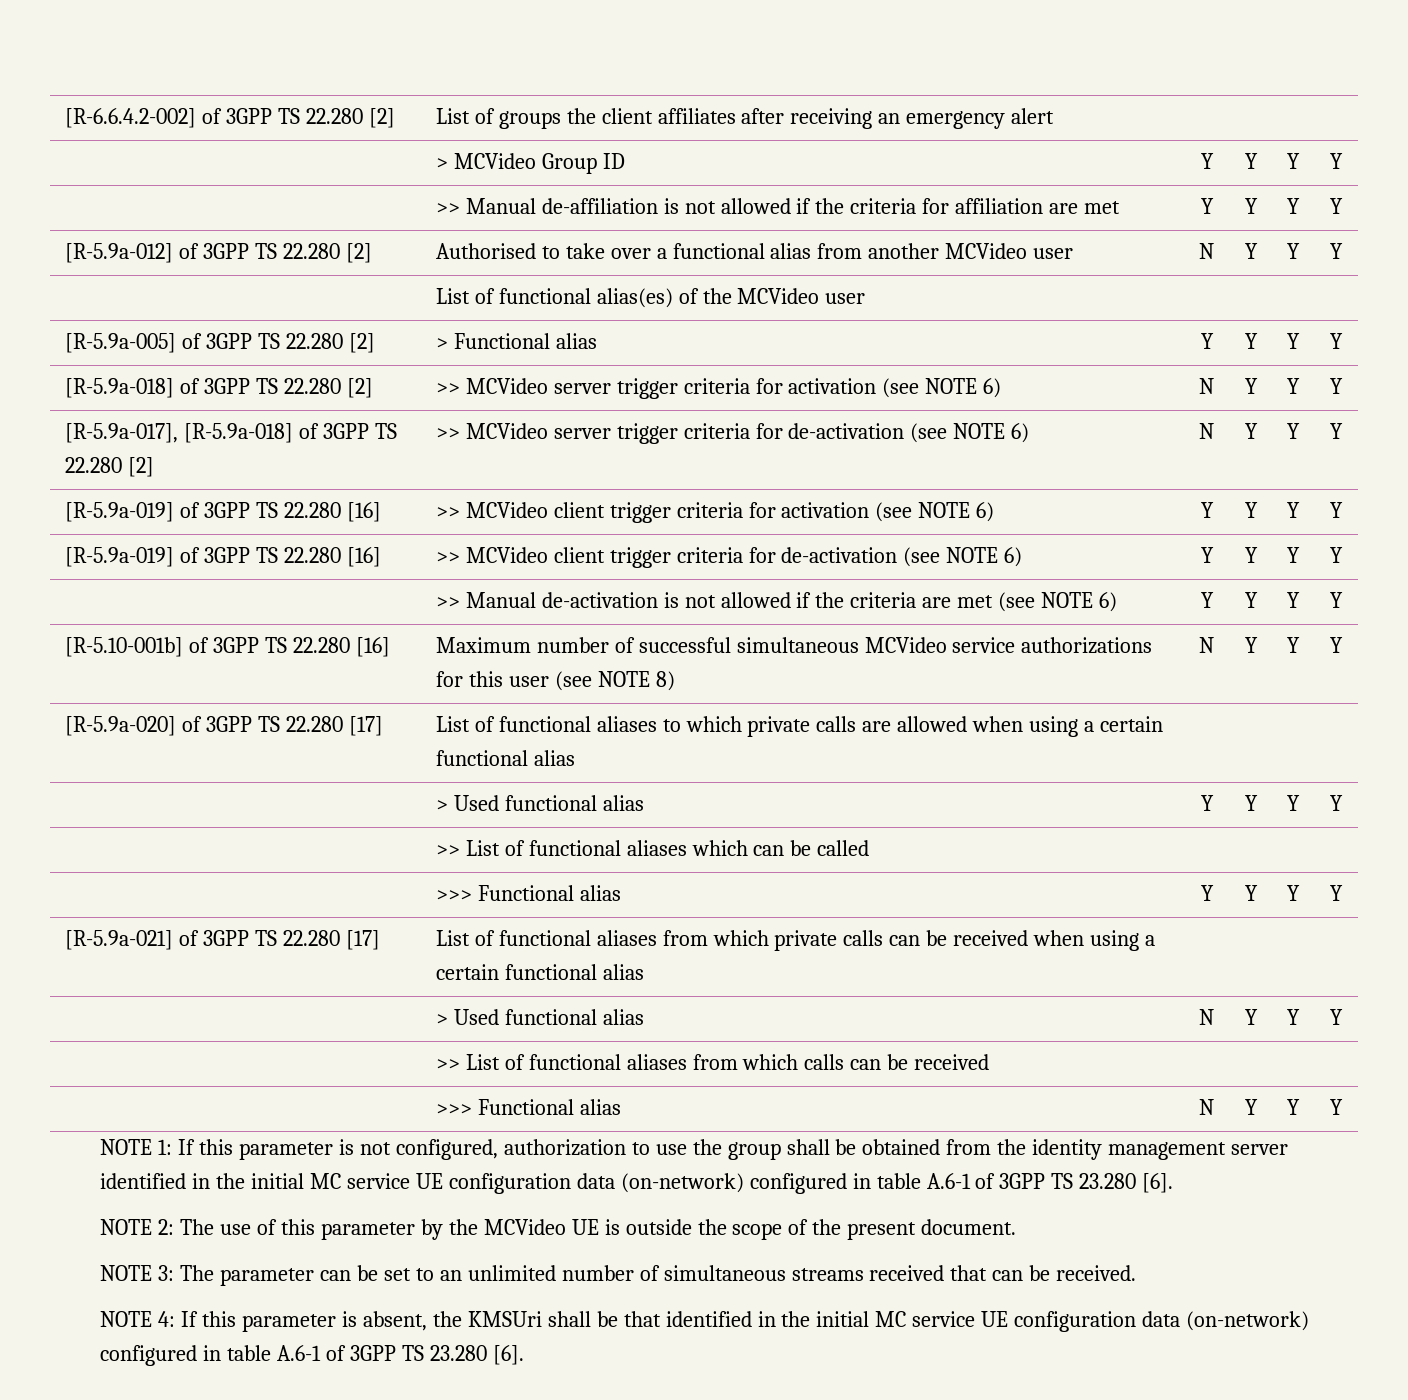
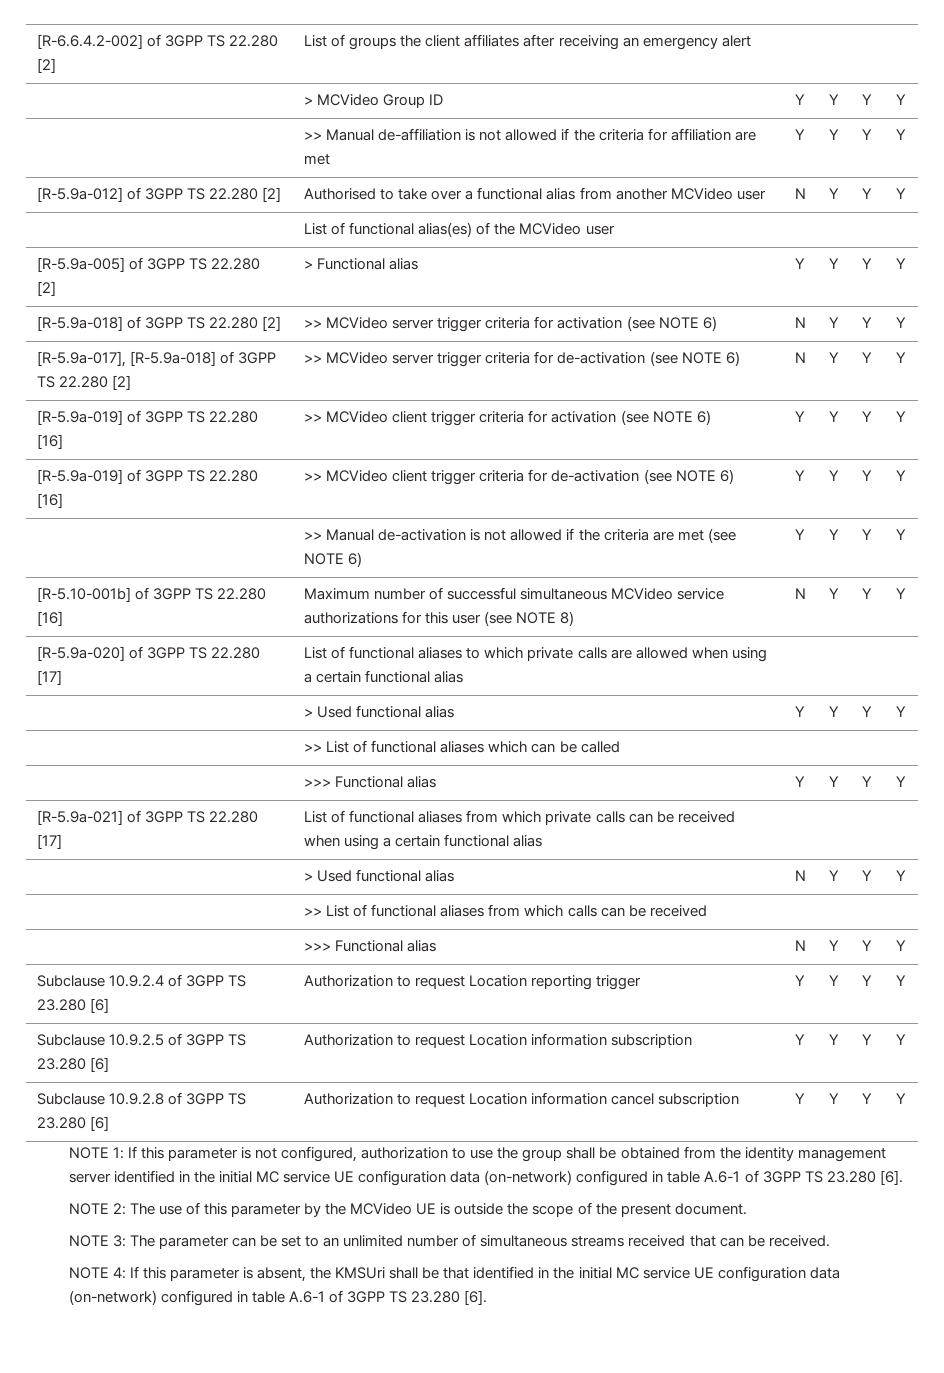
+ Subclause 10.9.2.4 of 3GPP TS 23.280 [6] | Authorization to request Location reporting trigger | Y | Y | Y | Y
+ Subclause 10.9.2.5 of 3GPP TS 23.280 [6] | Authorization to request Location information subscription | Y | Y | Y | Y
+ Subclause 10.9.2.8 of 3GPP TS 23.280 [6] | Authorization to request Location information cancel subscription | Y | Y | Y | Y

